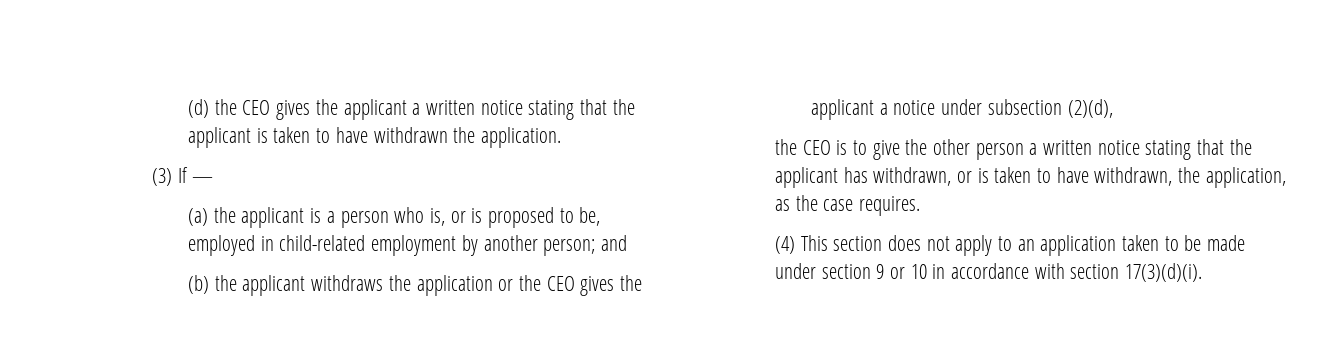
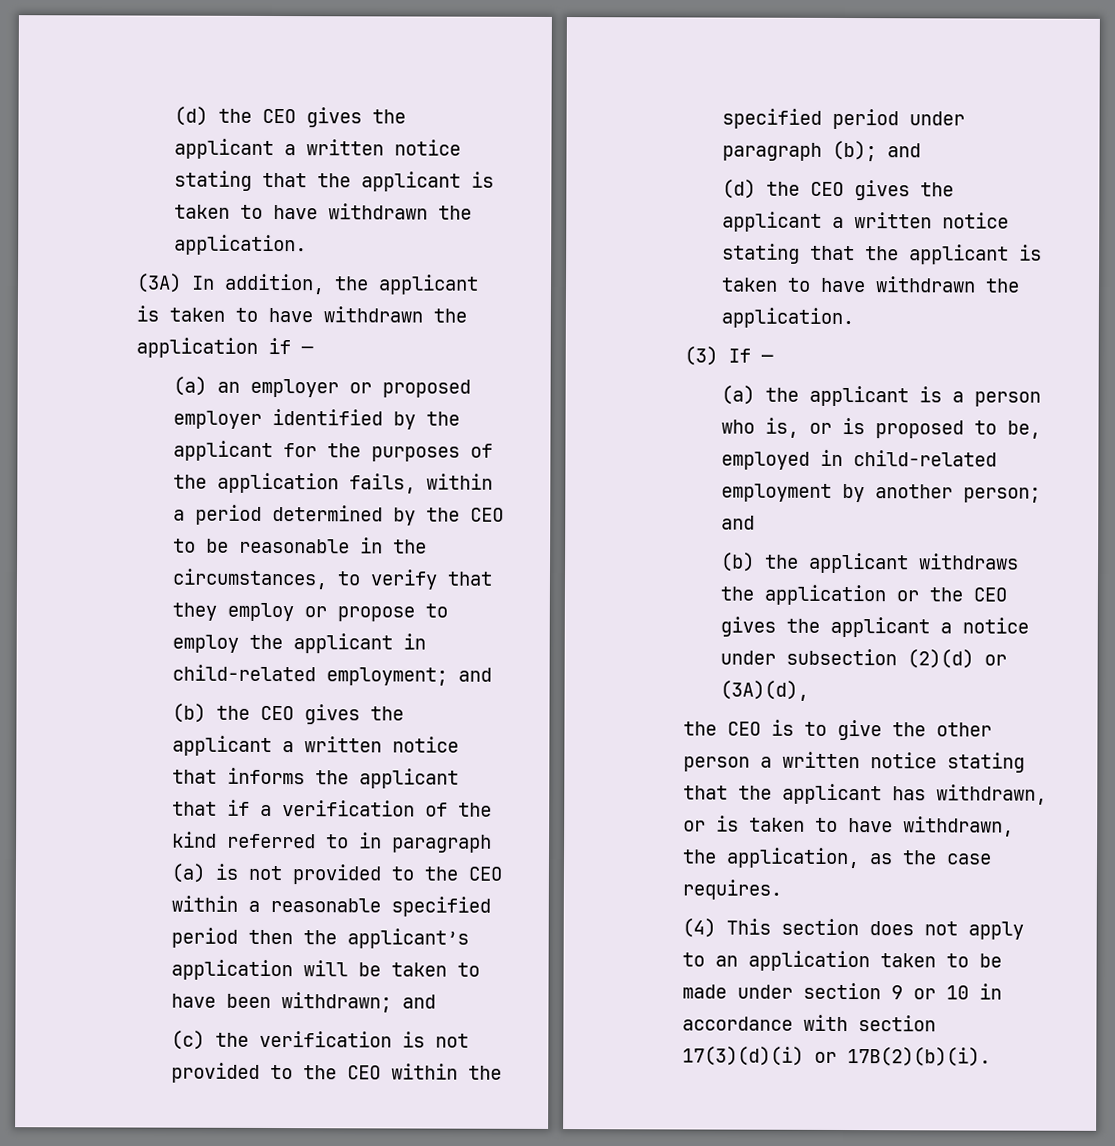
+ (3A) In addition, the applicant is taken to have withdrawn the application if —
+ (a) an employer or proposed employer identified by the applicant for the purposes of the application fails, within a period determined by the CEO to be reasonable in the circumstances, to verify that they employ or propose to employ the applicant in child-related employment; and
+ (b) the CEO gives the applicant a written notice that informs the applicant that if a verification of the kind referred to in paragraph (a) is not provided to the CEO within a reasonable specified period then the applicant’s application will be taken to have been withdrawn; and
+ (c) the verification is not provided to the CEO within the specified period under paragraph (b); and
+ (d) the CEO gives the applicant a written notice stating that the applicant is taken to have withdrawn the application.
- (b) the applicant withdraws the application or the CEO gives the applicant a notice under subsection (2)(d),
+ (b) the applicant withdraws the application or the CEO gives the applicant a notice under subsection (2)(d) or (3A)(d),
- (4) This section does not apply to an application taken to be made under section 9 or 10 in accordance with section 17(3)(d)(i).
+ (4) This section does not apply to an application taken to be made under section 9 or 10 in accordance with section 17(3)(d)(i) or 17B(2)(b)(i).

